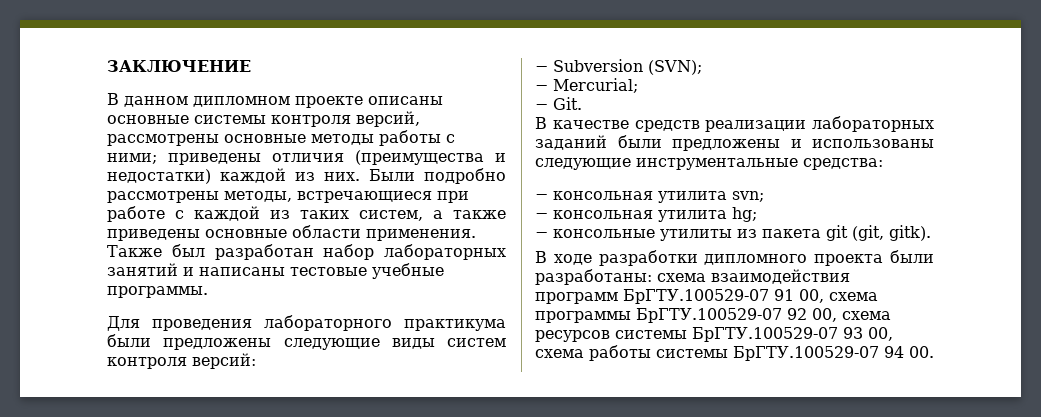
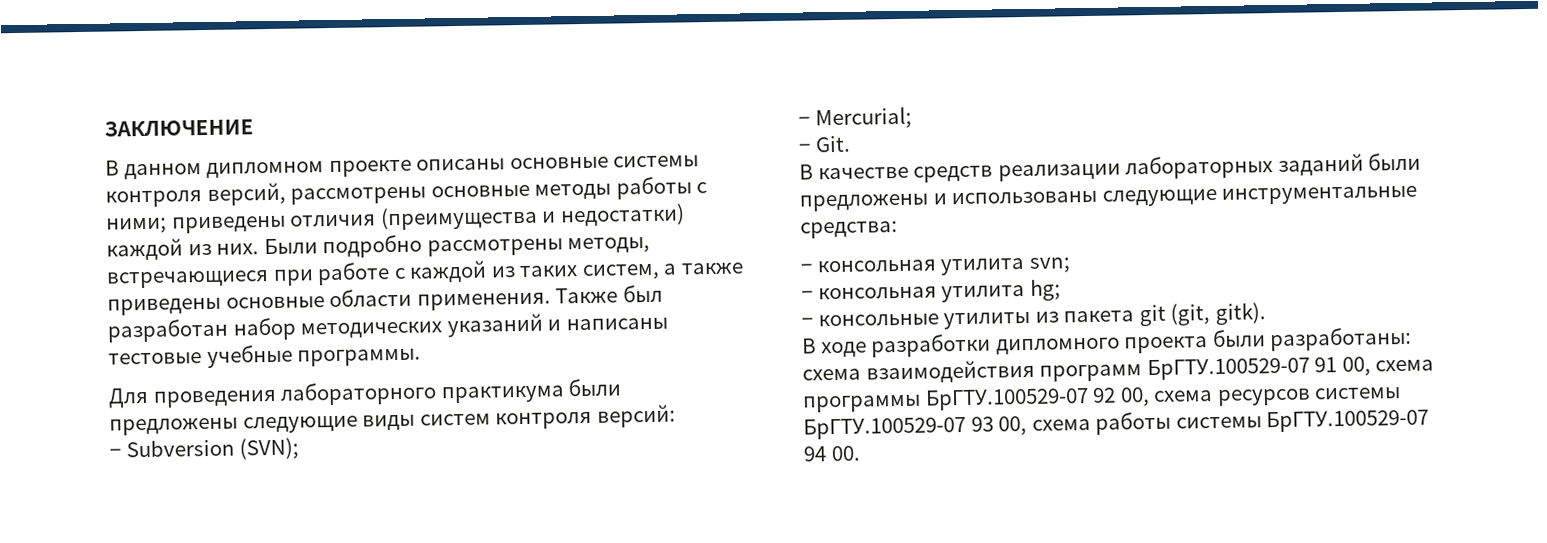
- Также был разработан набор лабораторных занятий и написаны тестовые учебные программы.
+ Также был разработан набор методических указаний и написаны тестовые учебные программы.

